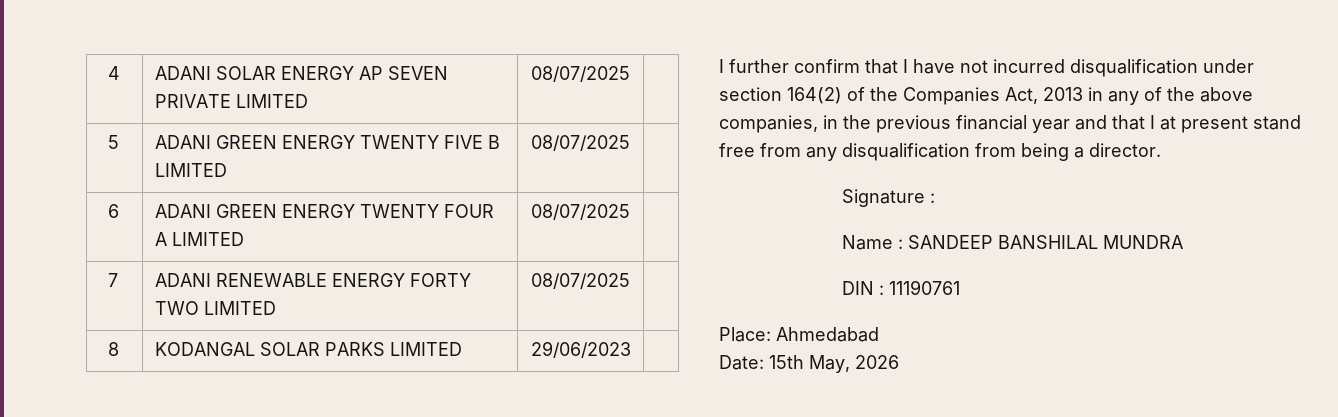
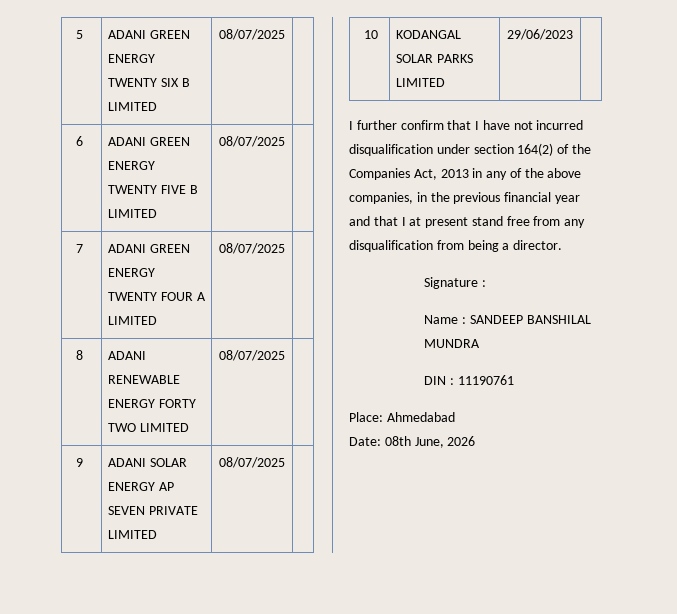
- 4 | ADANI SOLAR ENERGY AP SEVEN PRIVATE LIMITED | 08/07/2025 |
+ 5 | ADANI GREEN ENERGY TWENTY SIX B LIMITED | 08/07/2025 |
+ 6 | ADANI GREEN ENERGY TWENTY FIVE B LIMITED | 08/07/2025 |
+ 7 | ADANI GREEN ENERGY TWENTY FOUR A LIMITED | 08/07/2025 |
+ 8 | ADANI RENEWABLE ENERGY FORTY TWO LIMITED | 08/07/2025 |
+ 9 | ADANI SOLAR ENERGY AP SEVEN PRIVATE LIMITED | 08/07/2025 |
- 5 | ADANI GREEN ENERGY TWENTY FIVE B LIMITED | 08/07/2025 |
- 6 | ADANI GREEN ENERGY TWENTY FOUR A LIMITED | 08/07/2025 |
- 7 | ADANI RENEWABLE ENERGY FORTY TWO LIMITED | 08/07/2025 |
- 8 | KODANGAL SOLAR PARKS LIMITED | 29/06/2023 |
+ 10 | KODANGAL SOLAR PARKS LIMITED | 29/06/2023 |
- Date: 15th May, 2026
+ Date: 08th June, 2026

